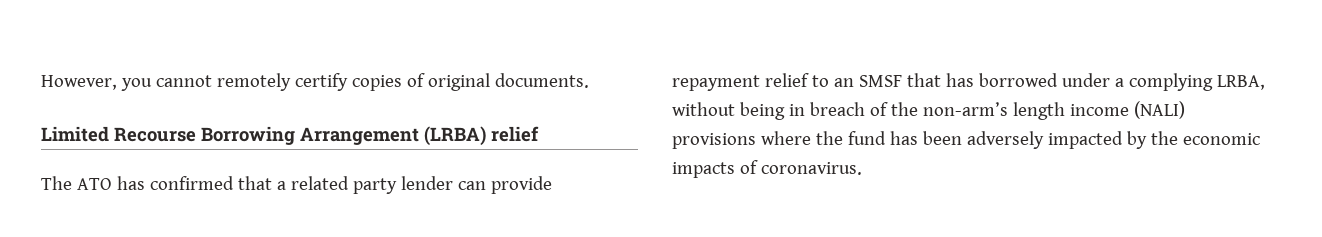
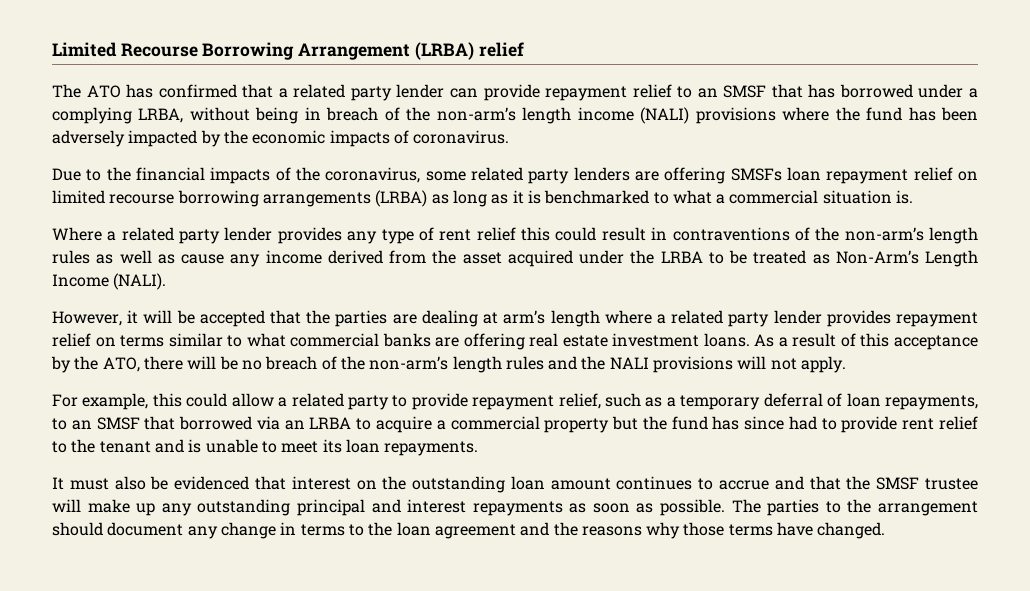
- However, you cannot remotely certify copies of original documents.
+ Due to the financial impacts of the coronavirus, some related party lenders are offering SMSFs loan repayment relief on limited recourse borrowing arrangements (LRBA) as long as it is benchmarked to what a commercial situation is.
+ Where a related party lender provides any type of rent relief this could result in contraventions of the non-arm’s length rules as well as cause any income derived from the asset acquired under the LRBA to be treated as Non-Arm’s Length Income (NALI).
+ However, it will be accepted that the parties are dealing at arm’s length where a related party lender provides repayment relief on terms similar to what commercial banks are offering real estate investment loans. As a result of this acceptance by the ATO, there will be no breach of the non-arm’s length rules and the NALI provisions will not apply.
+ For example, this could allow a related party to provide repayment relief, such as a temporary deferral of loan repayments, to an SMSF that borrowed via an LRBA to acquire a commercial property but the fund has since had to provide rent relief to the tenant and is unable to meet its loan repayments.
+ It must also be evidenced that interest on the outstanding loan amount continues to accrue and that the SMSF trustee will make up any outstanding principal and interest repayments as soon as possible. The parties to the arrangement should document any change in terms to the loan agreement and the reasons why those terms have changed.

